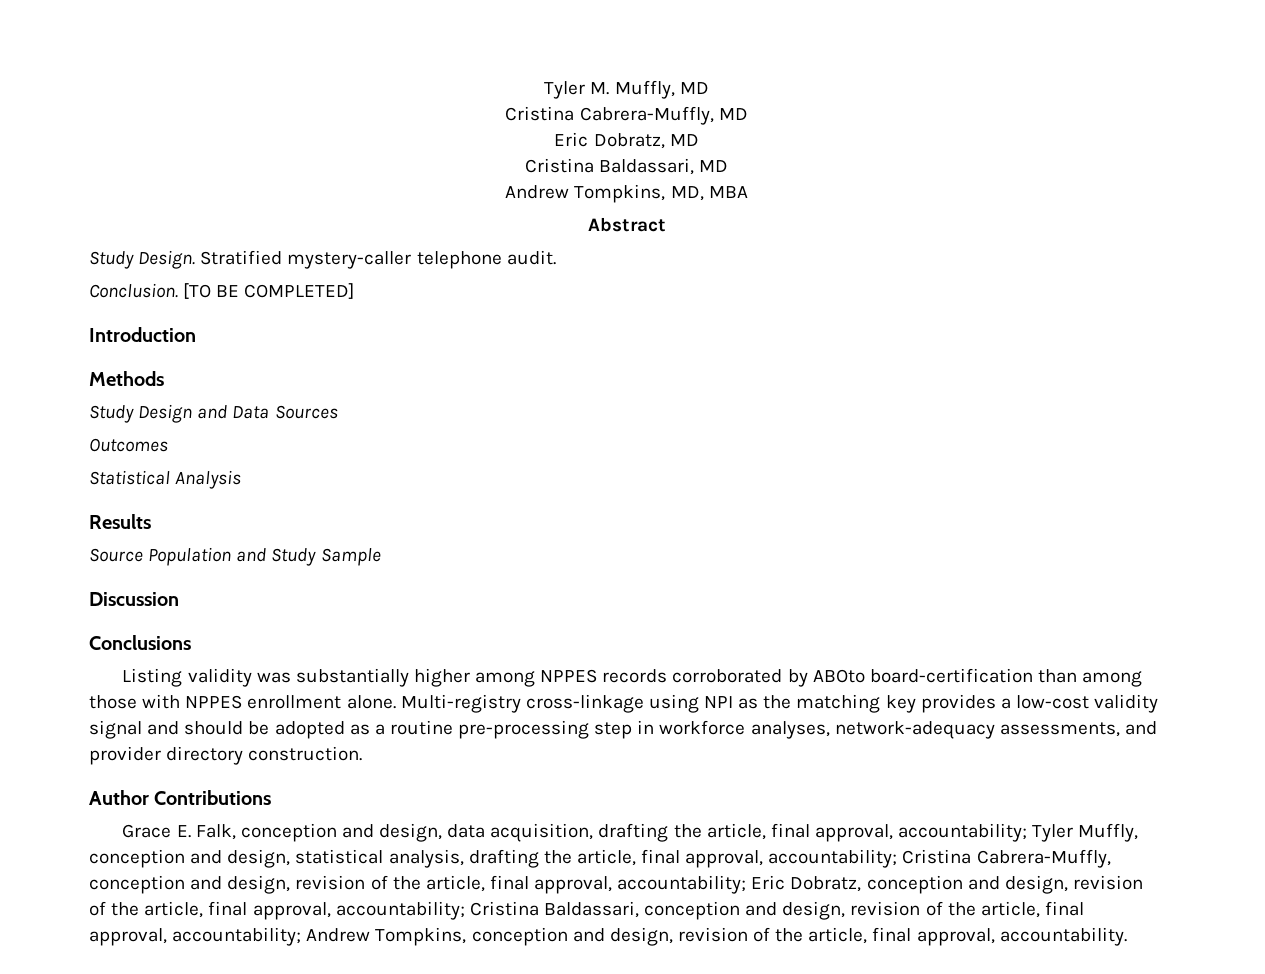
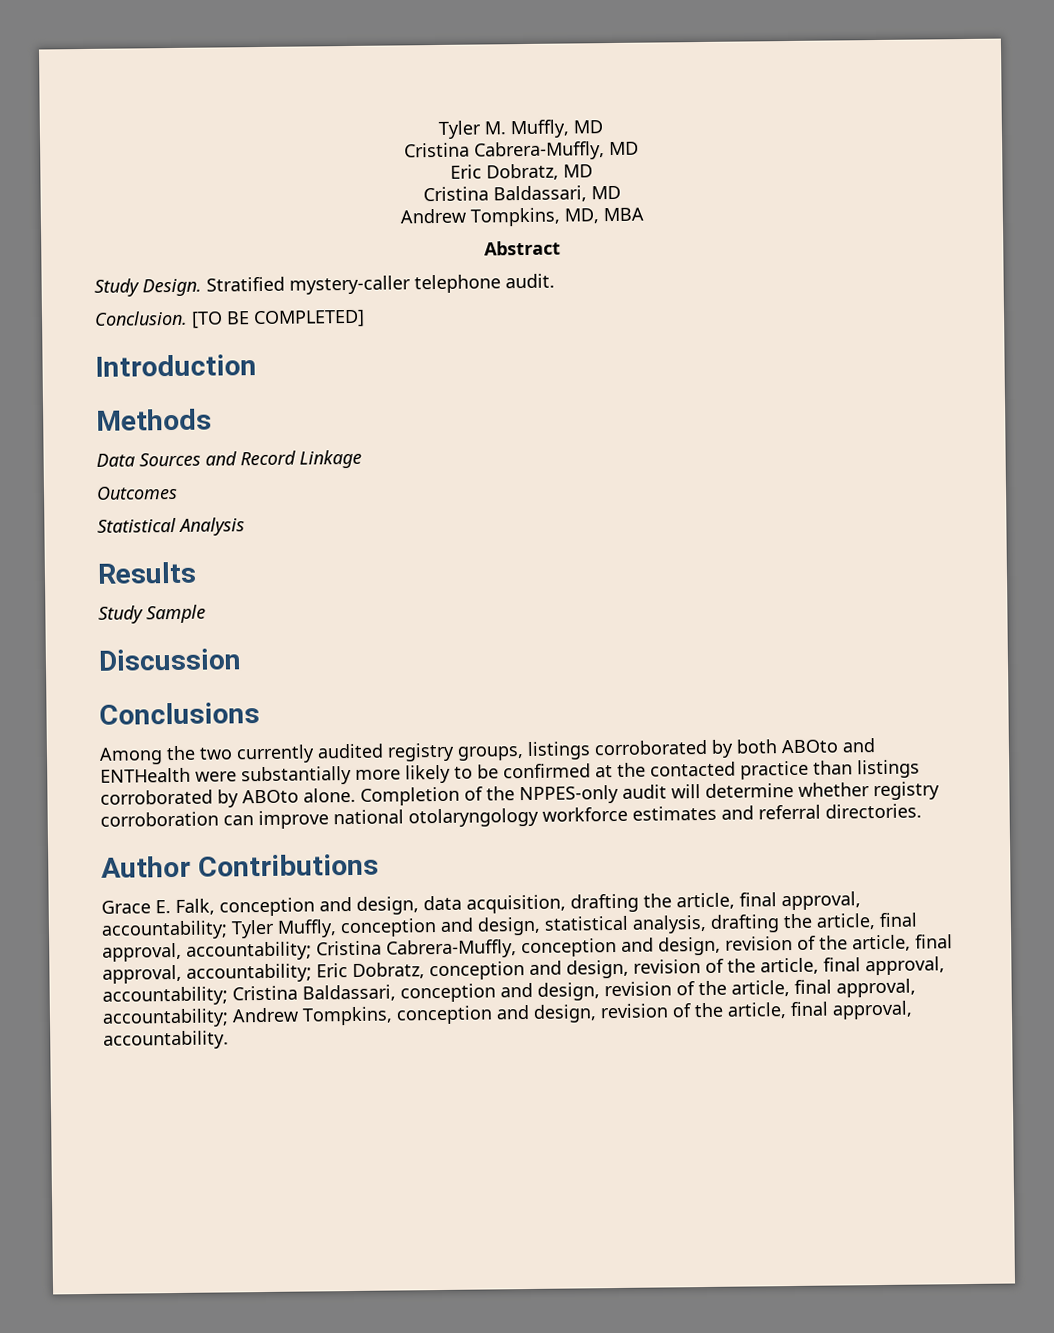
- Study Design and Data Sources
+ Data Sources and Record Linkage
- Source Population and Study Sample
+ Study Sample
- Listing validity was substantially higher among NPPES records corroborated by ABOto board-certification than among those with NPPES enrollment alone. Multi-registry cross-linkage using NPI as the matching key provides a low-cost validity signal and should be adopted as a routine pre-processing step in workforce analyses, network-adequacy assessments, and provider directory construction.
+ Among the two currently audited registry groups, listings corroborated by both ABOto and ENTHealth were substantially more likely to be confirmed at the contacted practice than listings corroborated by ABOto alone. Completion of the NPPES-only audit will determine whether registry corroboration can improve national otolaryngology workforce estimates and referral directories.

